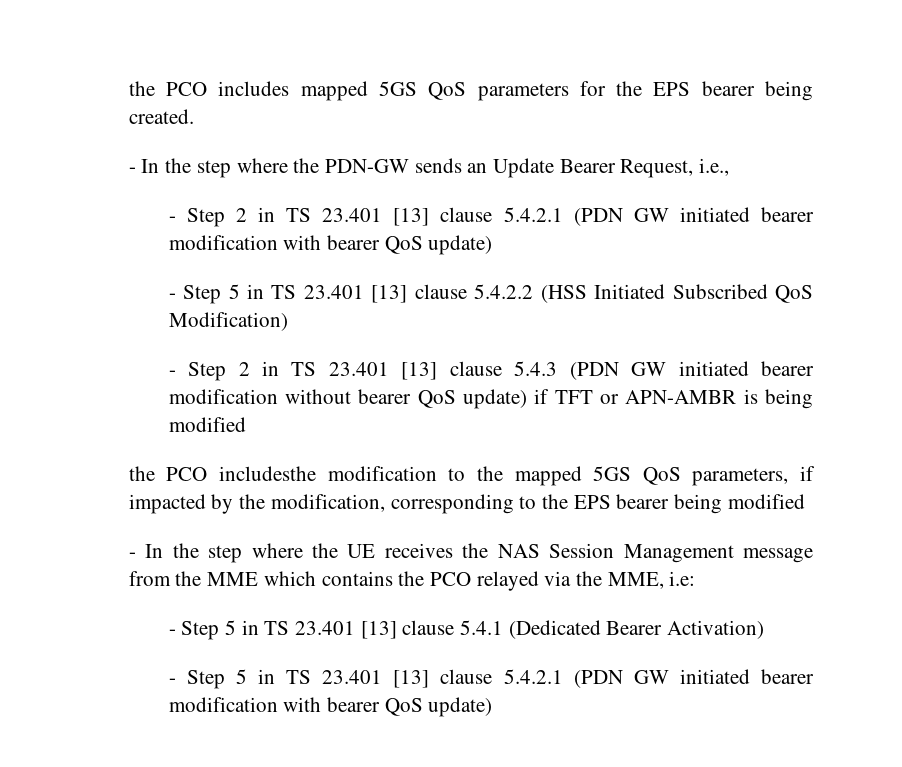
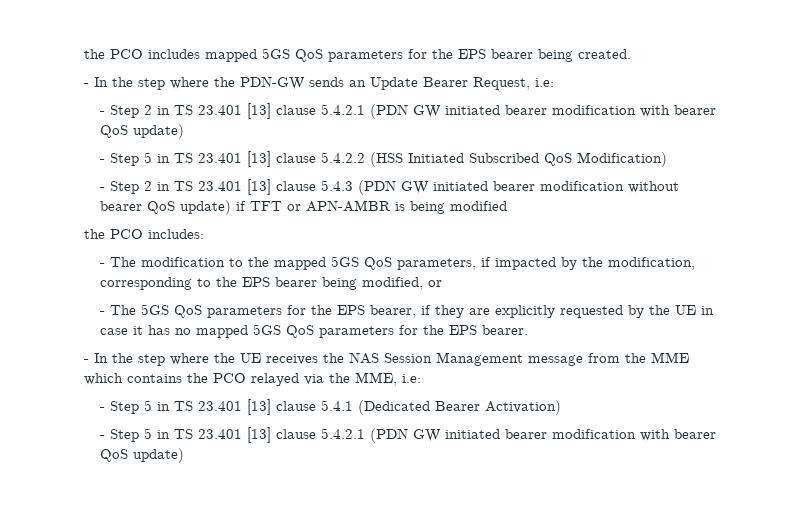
- - In the step where the PDN-GW sends an Update Bearer Request, i.e.,
+ - In the step where the PDN-GW sends an Update Bearer Request, i.e:
- the PCO includesthe modification to the mapped 5GS QoS parameters, if impacted by the modification, corresponding to the EPS bearer being modified
+ the PCO includes:
+ - The modification to the mapped 5GS QoS parameters, if impacted by the modification, corresponding to the EPS bearer being modified, or
+ - The 5GS QoS parameters for the EPS bearer, if they are explicitly requested by the UE in case it has no mapped 5GS QoS parameters for the EPS bearer.

